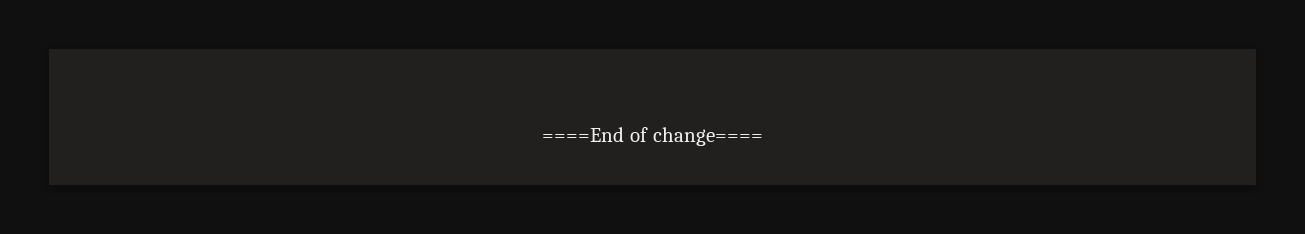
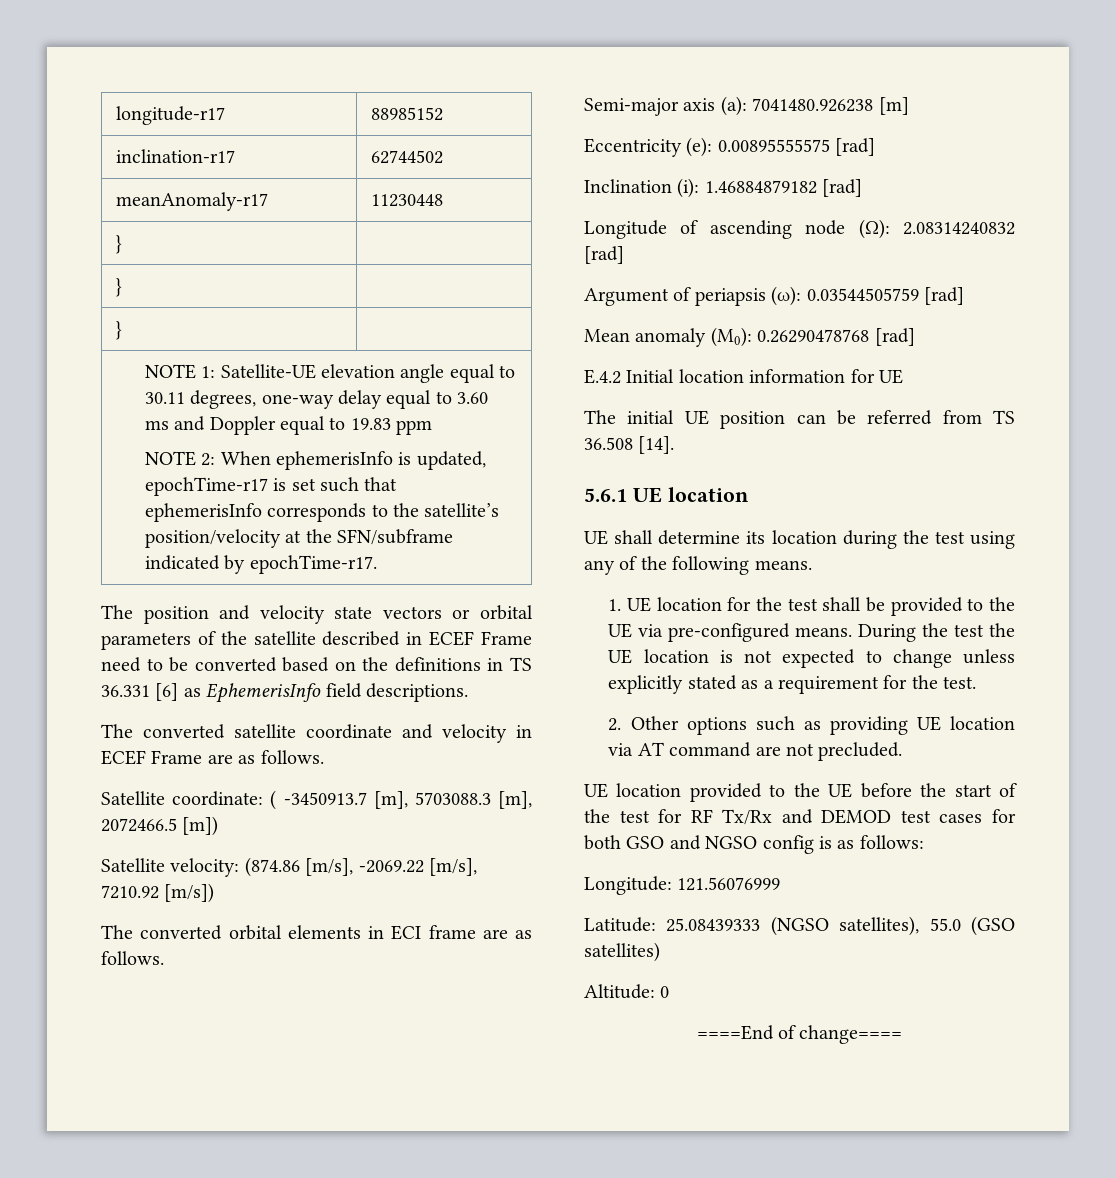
+ longitude-r17 | 88985152
+ inclination-r17 | 62744502
+ meanAnomaly-r17 | 11230448
+ } |
+ } |
+ } |
+ NOTE 1: Satellite-UE elevation angle equal to 30.11 degrees, one-way delay equal to 3.60 ms and Doppler equal to 19.83 ppm
+ NOTE 2: When ephemerisInfo is updated, epochTime-r17 is set such that ephemerisInfo corresponds to the satellite’s position/velocity at the SFN/subframe indicated by epochTime-r17.
+ The position and velocity state vectors or orbital parameters of the satellite described in ECEF Frame need to be converted based on the definitions in TS 36.331 [6] as EphemerisInfo field descriptions.
+ The converted satellite coordinate and velocity in ECEF Frame are as follows.
+ Satellite coordinate: ( -3450913.7 [m], 5703088.3 [m], 2072466.5 [m])
+ Satellite velocity: (874.86 [m/s], -2069.22 [m/s], 7210.92 [m/s])
+ The converted orbital elements in ECI frame are as follows.
+ Semi-major axis (a): 7041480.926238 [m]
+ Eccentricity (e): 0.00895555575 [rad]
+ Inclination (i): 1.46884879182 [rad]
+ Longitude of ascending node (Ω): 2.08314240832 [rad]
+ Argument of periapsis (ω): 0.03544505759 [rad]
+ Mean anomaly (M0): 0.26290478768 [rad]
+ E.4.2 Initial location information for UE
+ The initial UE position can be referred from TS 36.508 [14].
+ 5.6.1 UE location
+ UE shall determine its location during the test using any of the following means.
+ 1. UE location for the test shall be provided to the UE via pre-configured means. During the test the UE location is not expected to change unless explicitly stated as a requirement for the test.
+ 2. Other options such as providing UE location via AT command are not precluded.
+ UE location provided to the UE before the start of the test for RF Tx/Rx and DEMOD test cases for both GSO and NGSO config is as follows:
+ Longitude: 121.56076999
+ Latitude: 25.08439333 (NGSO satellites), 55.0 (GSO satellites)
+ Altitude: 0

